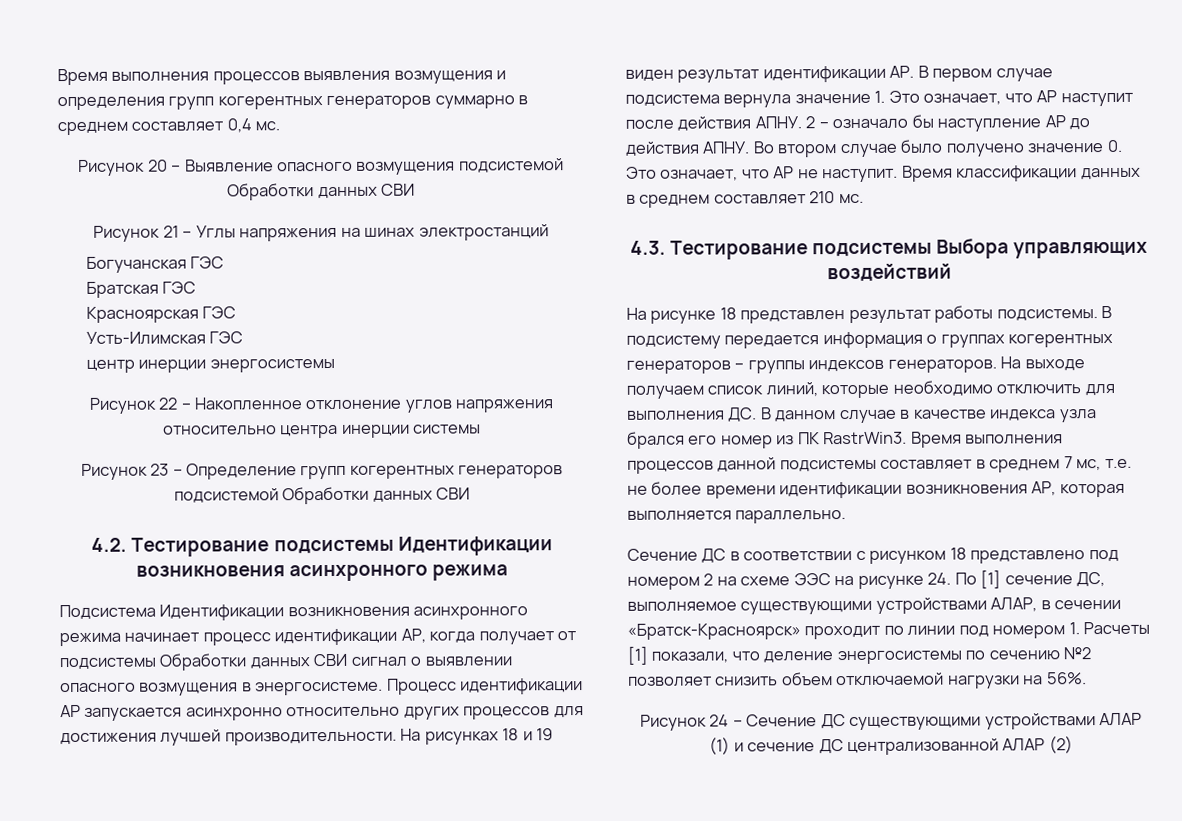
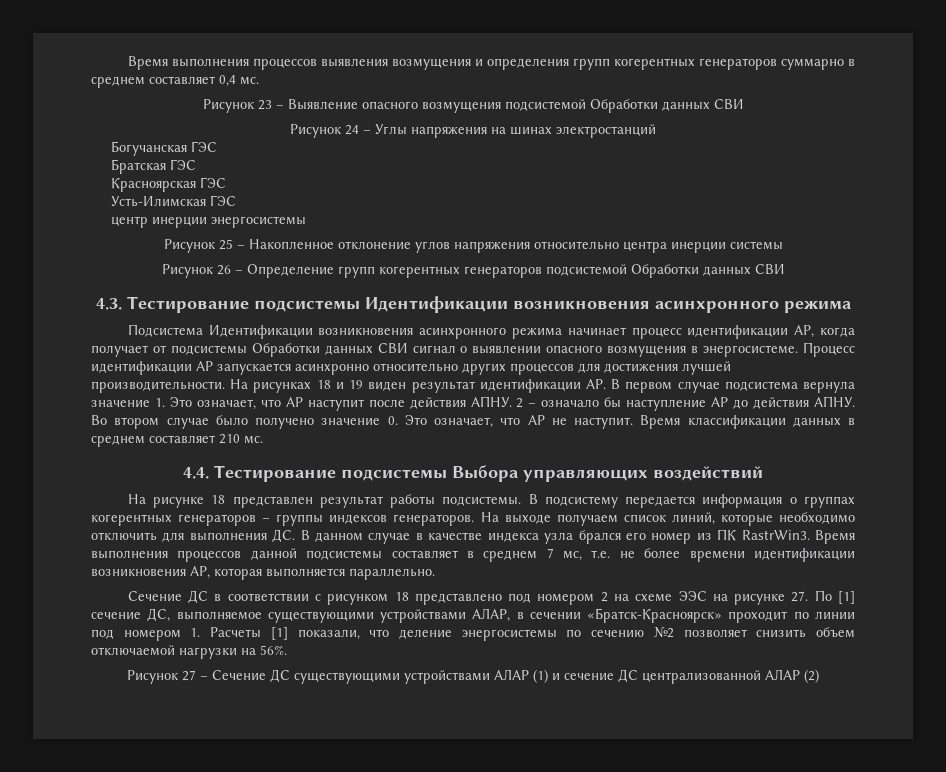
- Рисунок 20 – Выявление опасного возмущения подсистемой Обработки данных СВИ
+ Рисунок 23 – Выявление опасного возмущения подсистемой Обработки данных СВИ
- Рисунок 21 – Углы напряжения на шинах электростанций
+ Рисунок 24 – Углы напряжения на шинах электростанций
- Рисунок 22 – Накопленное отклонение углов напряжения относительно центра инерции системы
+ Рисунок 25 – Накопленное отклонение углов напряжения относительно центра инерции системы
- Рисунок 23 – Определение групп когерентных генераторов подсистемой Обработки данных СВИ
+ Рисунок 26 – Определение групп когерентных генераторов подсистемой Обработки данных СВИ
- 4.2. Тестирование подсистемы Идентификации возникновения асинхронного режима
+ 4.3. Тестирование подсистемы Идентификации возникновения асинхронного режима
- 4.3. Тестирование подсистемы Выбора управляющих воздействий
+ 4.4. Тестирование подсистемы Выбора управляющих воздействий
- Сечение ДС в соответствии с рисунком 18 представлено под номером 2 на схеме ЭЭС на рисунке 24. По [1] сечение ДС, выполняемое существующими устройствами АЛАР, в сечении «Братск-Красноярск» проходит по линии под номером 1. Расчеты [1] показали, что деление энергосистемы по сечению №2 позволяет снизить объем отключаемой нагрузки на 56%.
+ Сечение ДС в соответствии с рисунком 18 представлено под номером 2 на схеме ЭЭС на рисунке 27. По [1] сечение ДС, выполняемое существующими устройствами АЛАР, в сечении «Братск-Красноярск» проходит по линии под номером 1. Расчеты [1] показали, что деление энергосистемы по сечению №2 позволяет снизить объем отключаемой нагрузки на 56%.
- Рисунок 24 – Сечение ДС существующими устройствами АЛАР (1) и сечение ДС централизованной АЛАР (2)
+ Рисунок 27 – Сечение ДС существующими устройствами АЛАР (1) и сечение ДС централизованной АЛАР (2)

